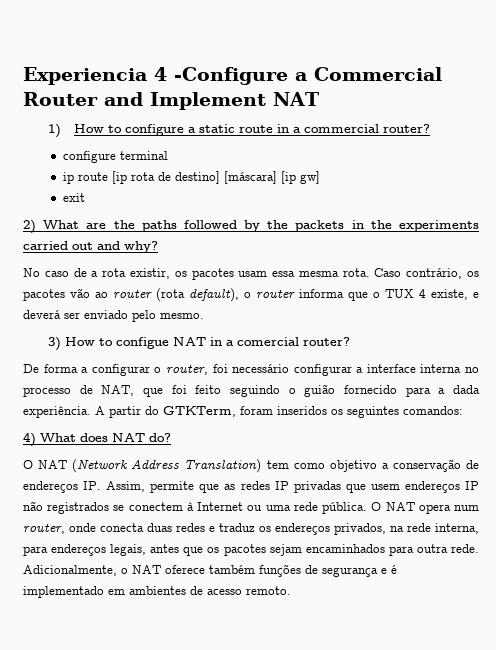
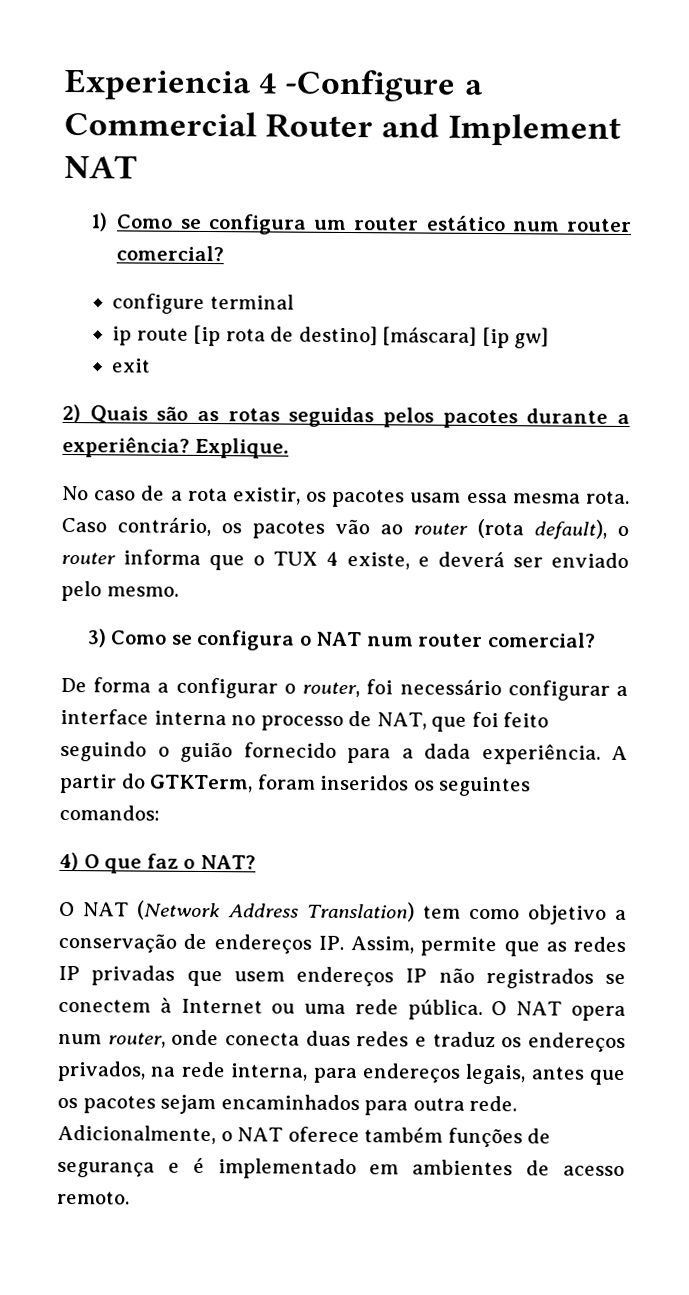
- 1) How to configure a static route in a commercial router?
+ 1) Como se configura um router estático num router comercial?
- 2) What are the paths followed by the packets in the experiments carried out and why?
+ 2) Quais são as rotas seguidas pelos pacotes durante a experiência? Explique.
- 3) How to configue NAT in a comercial router?
+ 3) Como se configura o NAT num router comercial?
- 4) What does NAT do?
+ 4) O que faz o NAT?

